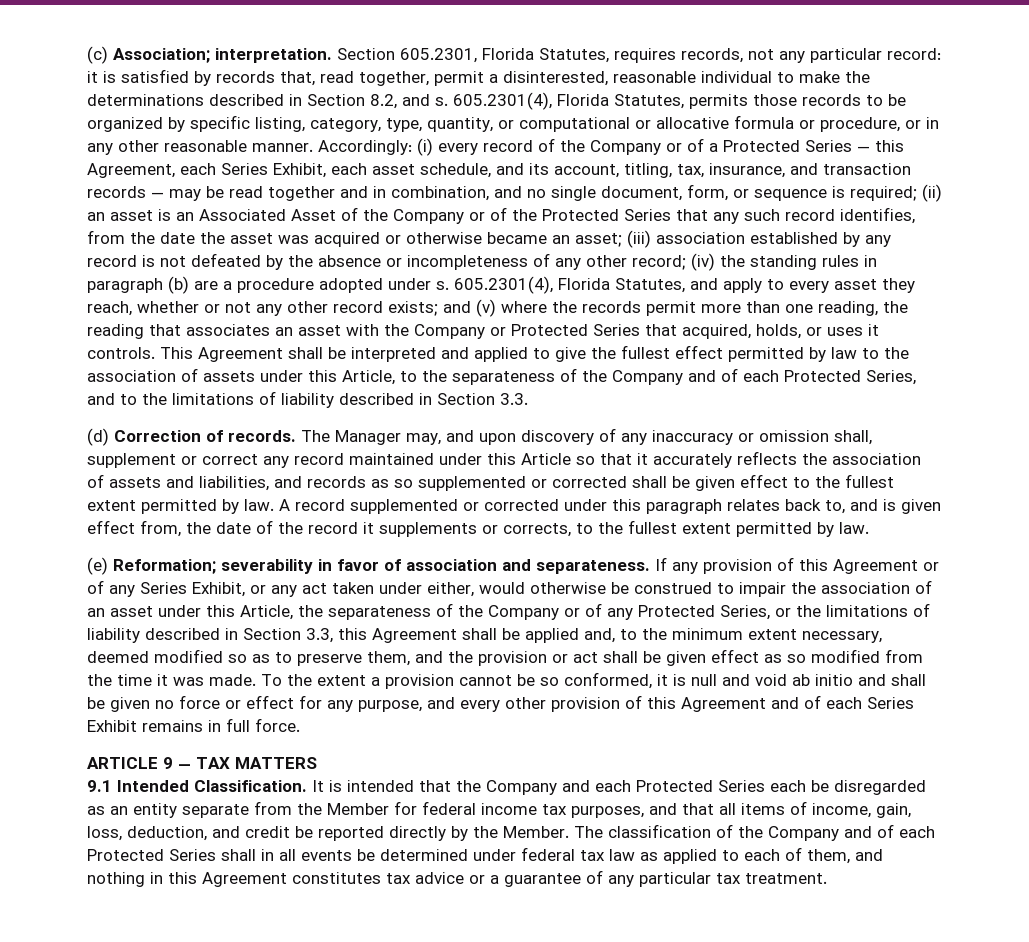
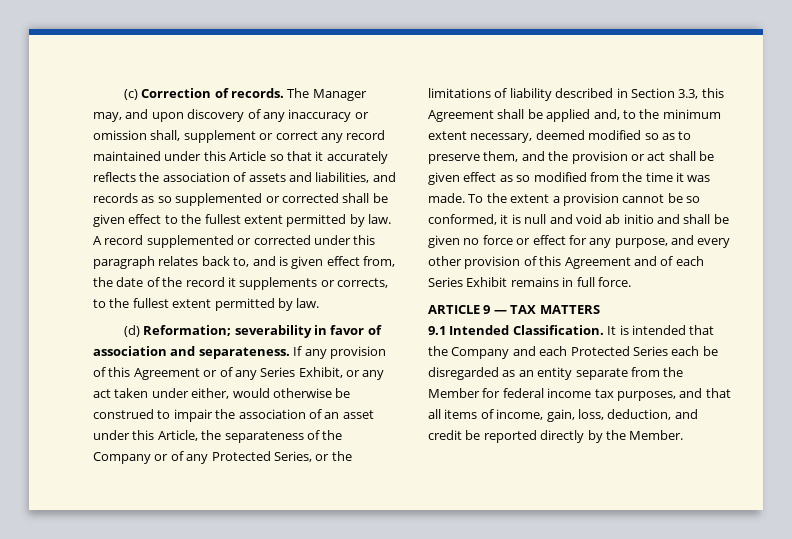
- (c) Association; interpretation. Section 605.2301, Florida Statutes, requires records, not any particular record: it is satisfied by records that, read together, permit a disinterested, reasonable individual to make the determinations described in Section 8.2, and s. 605.2301(4), Florida Statutes, permits those records to be organized by specific listing, category, type, quantity, or computational or allocative formula or procedure, or in any other reasonable manner. Accordingly: (i) every record of the Company or of a Protected Series — this Agreement, each Series Exhibit, each asset schedule, and its account, titling, tax, insurance, and transaction records — may be read together and in combination, and no single document, form, or sequence is required; (ii) an asset is an Associated Asset of the Company or of the Protected Series that any such record identifies, from the date the asset was acquired or otherwise became an asset; (iii) association established by any record is not defeated by the absence or incompleteness of any other record; (iv) the standing rules in paragraph (b) are a procedure adopted under s. 605.2301(4), Florida Statutes, and apply to every asset they reach, whether or not any other record exists; and (v) where the records permit more than one reading, the reading that associates an asset with the Company or Protected Series that acquired, holds, or uses it controls. This Agreement shall be interpreted and applied to give the fullest effect permitted by law to the association of assets under this Article, to the separateness of the Company and of each Protected Series, and to the limitations of liability described in Section 3.3.
- (d) Correction of records.
+ (c) Correction of records.
- (e) Reformation; severability in favor of association and separateness.
+ (d) Reformation; severability in favor of association and separateness.
- The classification of the Company and of each Protected Series shall in all events be determined under federal tax law as applied to each of them, and nothing in this Agreement constitutes tax advice or a guarantee of any particular tax treatment.

